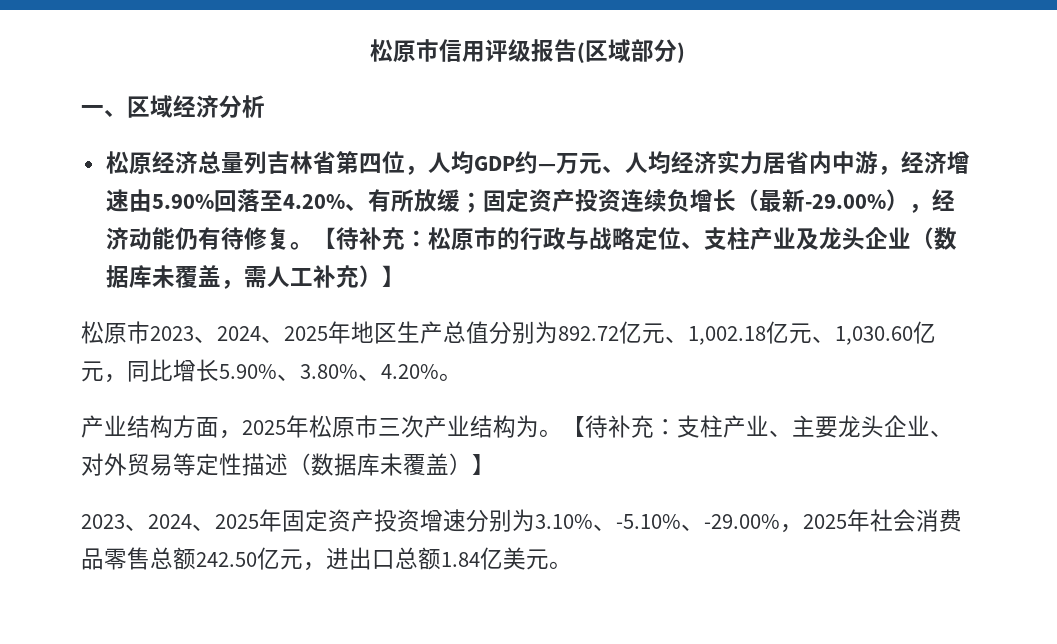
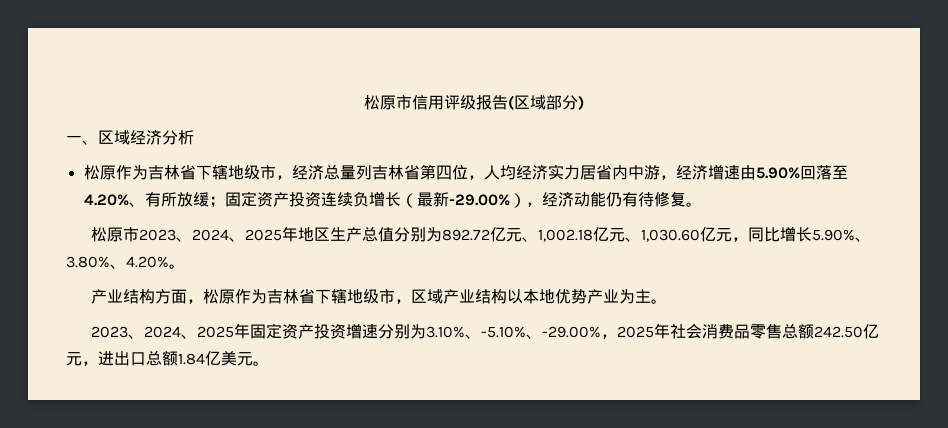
- 松原经济总量列吉林省第四位，人均GDP约—万元、人均经济实力居省内中游，经济增速由5.90%回落至4.20%、有所放缓；固定资产投资连续负增长（最新-29.00%），经济动能仍有待修复。【待补充：松原市的行政与战略定位、支柱产业及龙头企业（数据库未覆盖，需人工补充）】
+ 松原作为吉林省下辖地级市，经济总量列吉林省第四位，人均经济实力居省内中游，经济增速由5.90%回落至4.20%、有所放缓；固定资产投资连续负增长（最新-29.00%），经济动能仍有待修复。
- 产业结构方面，2025年松原市三次产业结构为。【待补充：支柱产业、主要龙头企业、对外贸易等定性描述（数据库未覆盖）】
+ 产业结构方面，松原作为吉林省下辖地级市，区域产业结构以本地优势产业为主。

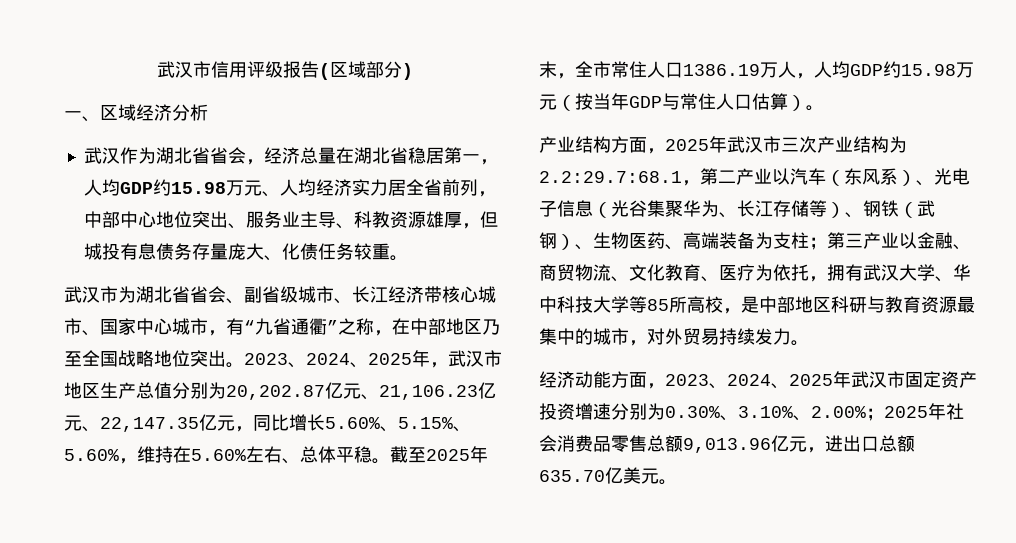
- 松原市信用评级报告(区域部分)
+ 武汉市信用评级报告(区域部分)
- 松原作为吉林省下辖地级市，经济总量列吉林省第四位，人均经济实力居省内中游，经济增速由5.90%回落至4.20%、有所放缓；固定资产投资连续负增长（最新-29.00%），经济动能仍有待修复。
- 松原市2023、2024、2025年地区生产总值分别为892.72亿元、1,002.18亿元、1,030.60亿元，同比增长5.90%、3.80%、4.20%。
- 产业结构方面，松原作为吉林省下辖地级市，区域产业结构以本地优势产业为主。
- 2023、2024、2025年固定资产投资增速分别为3.10%、-5.10%、-29.00%，2025年社会消费品零售总额242.50亿元，进出口总额1.84亿美元。
+ 武汉作为湖北省省会，经济总量在湖北省稳居第一，人均GDP约15.98万元、人均经济实力居全省前列，中部中心地位突出、服务业主导、科教资源雄厚，但城投有息债务存量庞大、化债任务较重。
+ 武汉市为湖北省省会、副省级城市、长江经济带核心城市、国家中心城市，有“九省通衢”之称，在中部地区乃至全国战略地位突出。2023、2024、2025年，武汉市地区生产总值分别为20,202.87亿元、21,106.23亿元、22,147.35亿元，同比增长5.60%、5.15%、5.60%，维持在5.60%左右、总体平稳。截至2025年末，全市常住人口1386.19万人，人均GDP约15.98万元（按当年GDP与常住人口估算）。
+ 产业结构方面，2025年武汉市三次产业结构为2.2:29.7:68.1，第二产业以汽车（东风系）、光电子信息（光谷集聚华为、长江存储等）、钢铁（武钢）、生物医药、高端装备为支柱；第三产业以金融、商贸物流、文化教育、医疗为依托，拥有武汉大学、华中科技大学等85所高校，是中部地区科研与教育资源最集中的城市，对外贸易持续发力。
+ 经济动能方面，2023、2024、2025年武汉市固定资产投资增速分别为0.30%、3.10%、2.00%；2025年社会消费品零售总额9,013.96亿元，进出口总额635.70亿美元。

